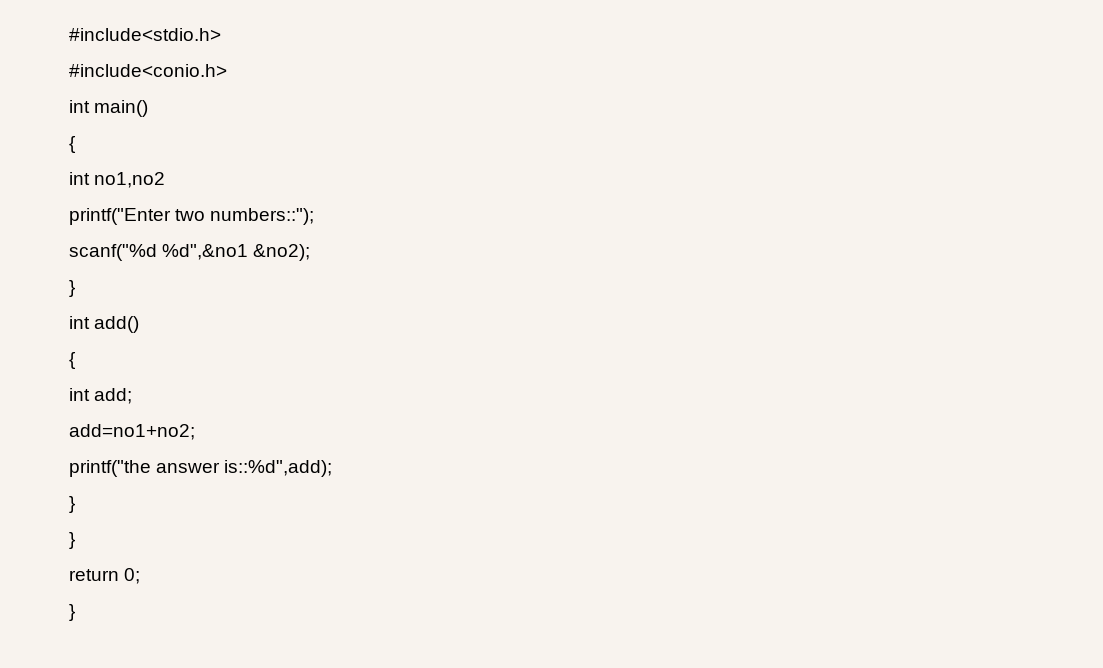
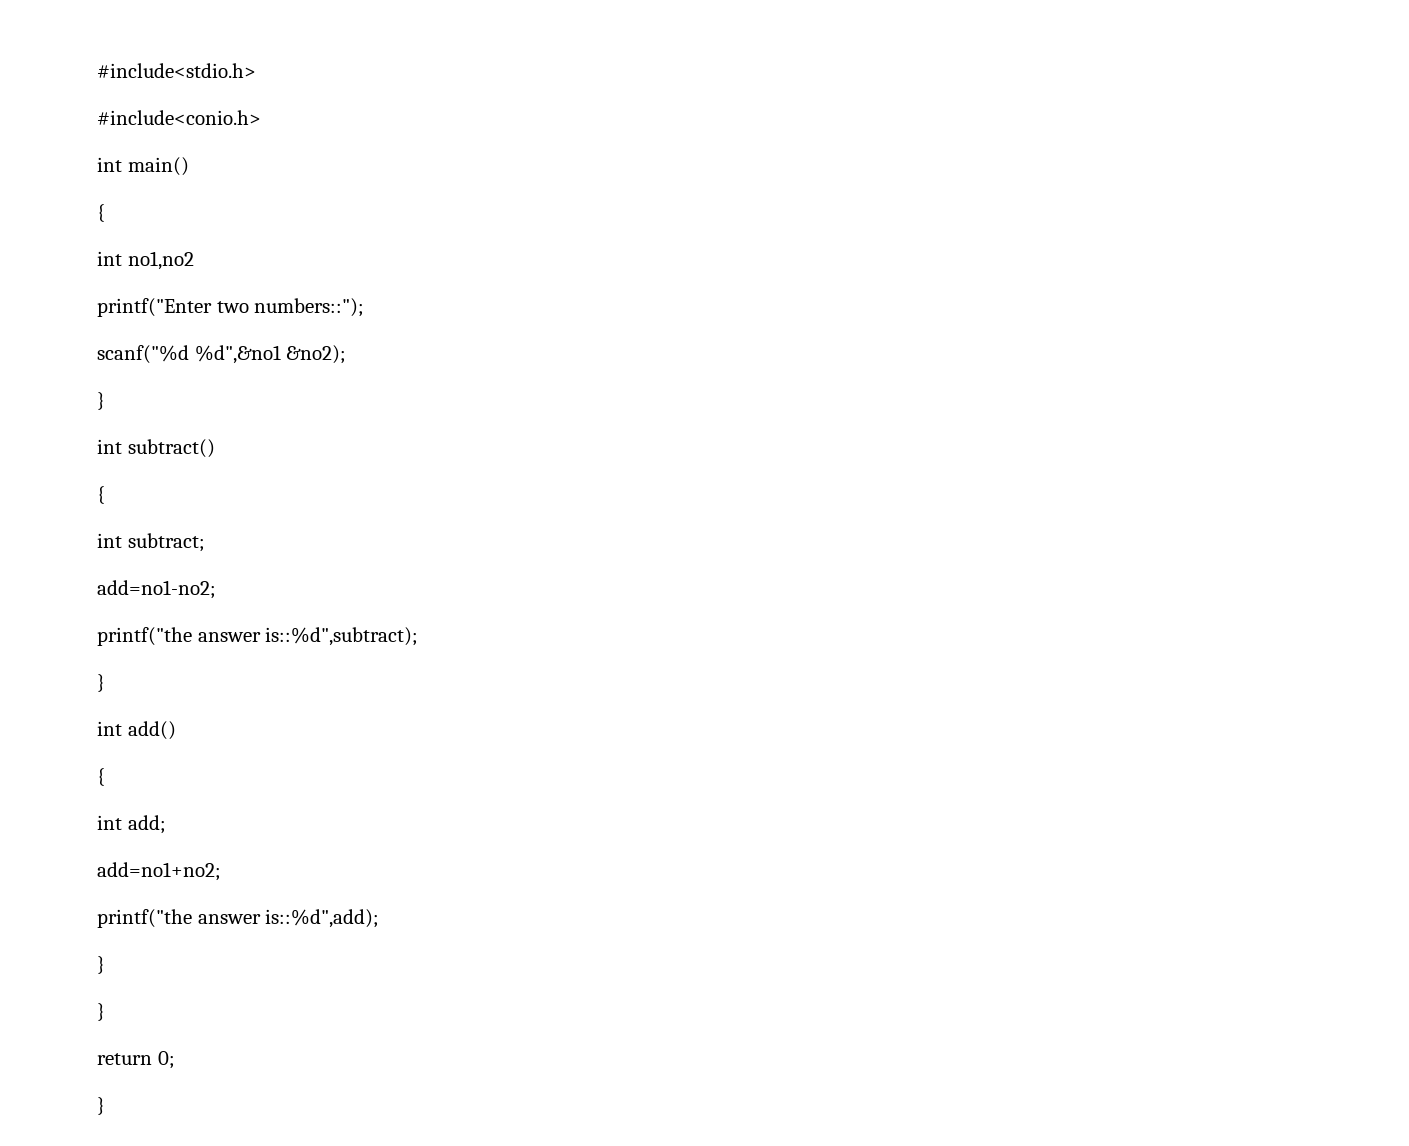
+ int subtract()
+ {
+ int subtract;
+ add=no1-no2;
+ printf("the answer is::%d",subtract);
+ }

